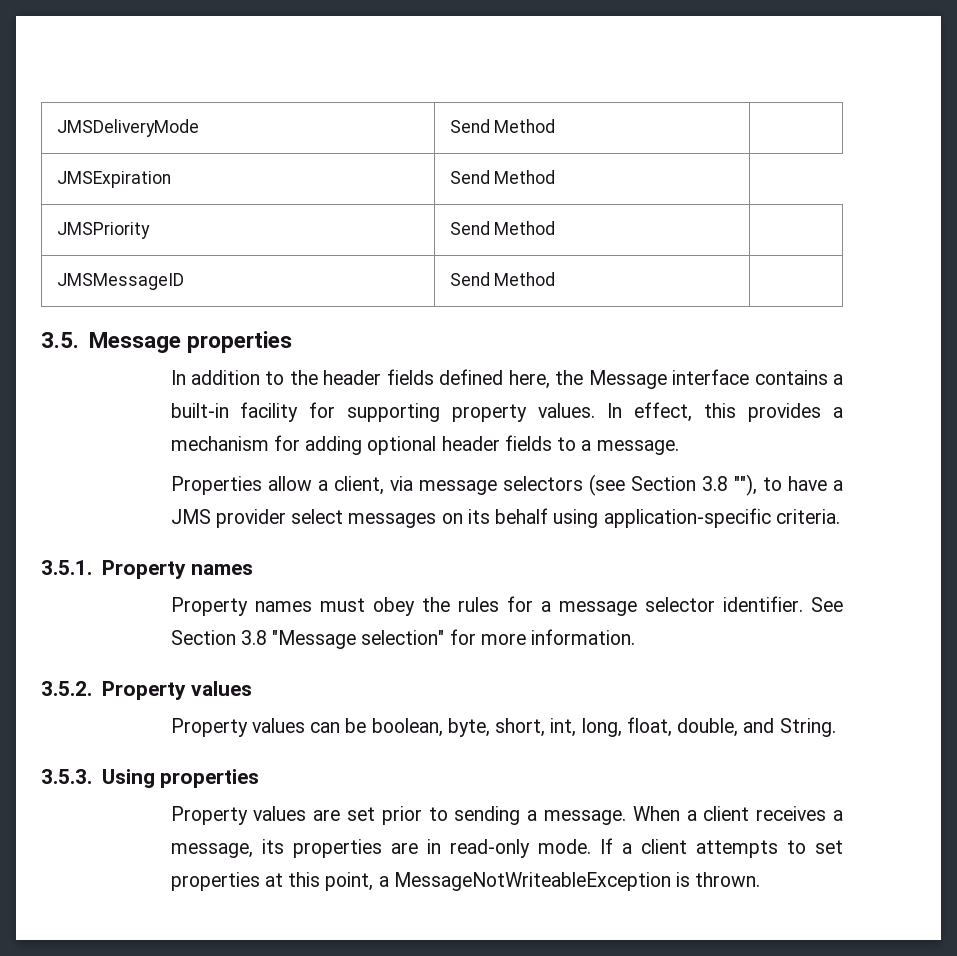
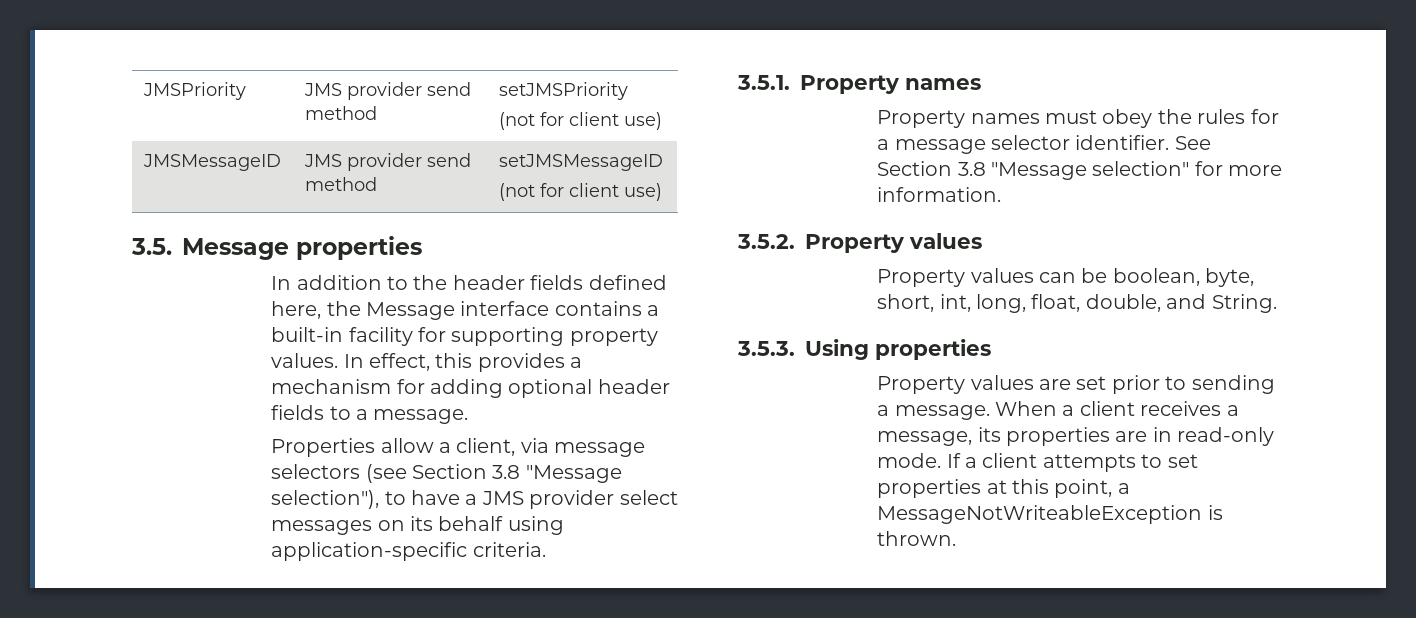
- JMSDeliveryMode | Send Method |
- JMSExpiration | Send Method
- JMSPriority | Send Method |
- JMSMessageID | Send Method |
+ JMSPriority | JMS provider send method | setJMSPriority
+ (not for client use)
+ JMSMessageID | JMS provider send method | setJMSMessageID
+ (not for client use)
- Properties allow a client, via message selectors (see Section 3.8 ""), to have a JMS provider select messages on its behalf using application-specific criteria.
+ Properties allow a client, via message selectors (see Section 3.8 "Message selection"), to have a JMS provider select messages on its behalf using application-specific criteria.

